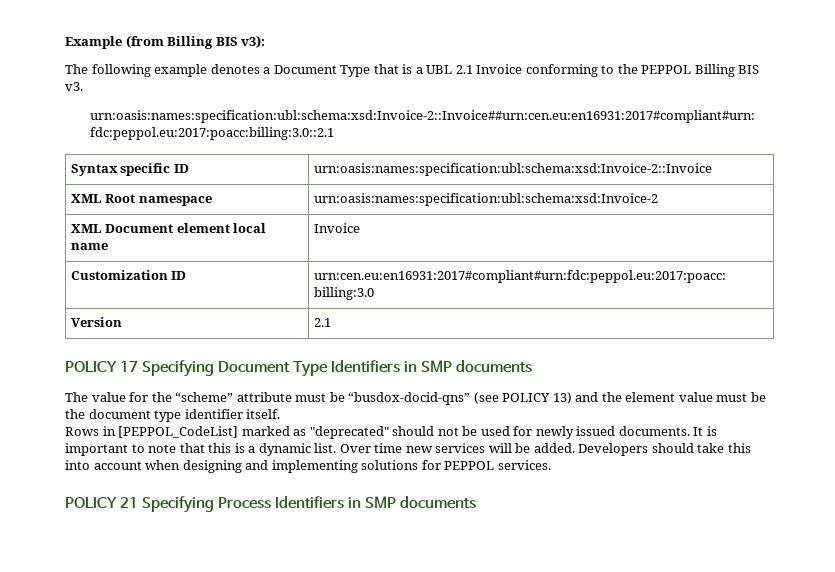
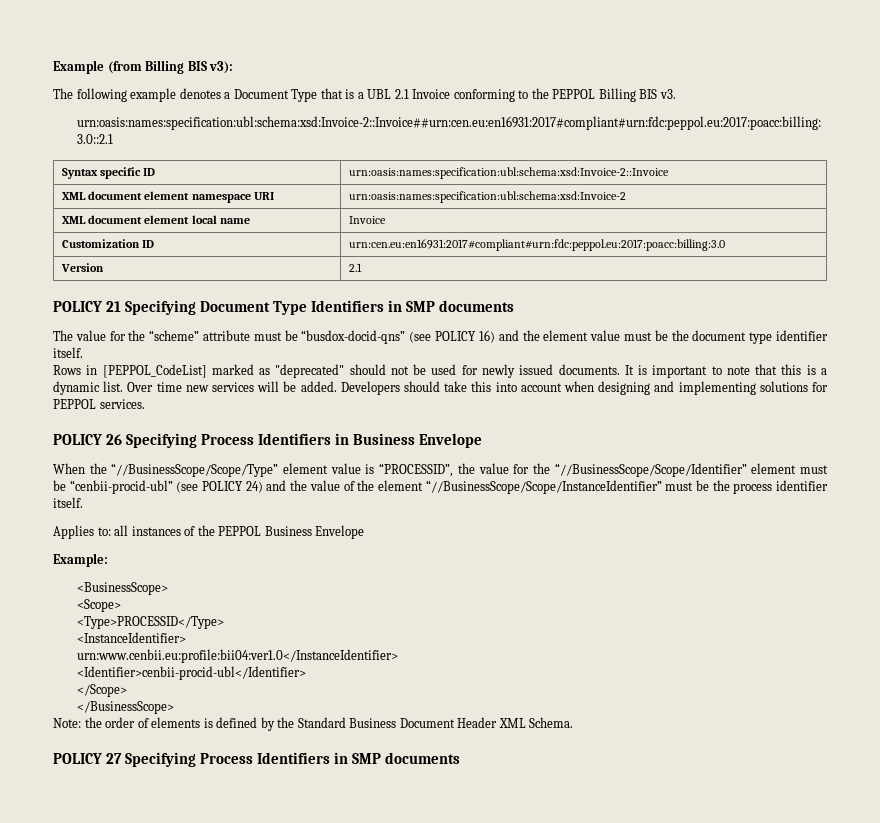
- XML Root namespace | urn:oasis:names:specification:ubl:schema:xsd:Invoice-2
+ XML document element namespace URI | urn:oasis:names:specification:ubl:schema:xsd:Invoice-2
- XML Document element local name | Invoice
+ XML document element local name | Invoice
- POLICY 17 Specifying Document Type Identifiers in SMP documents
+ POLICY 21 Specifying Document Type Identifiers in SMP documents
- The value for the “scheme” attribute must be “busdox-docid-qns” (see POLICY 13) and the element value must be the document type identifier itself.
+ The value for the “scheme” attribute must be “busdox-docid-qns” (see POLICY 16) and the element value must be the document type identifier itself.
- POLICY 21 Specifying Process Identifiers in SMP documents
+ POLICY 26 Specifying Process Identifiers in Business Envelope
+ When the “//BusinessScope/Scope/Type” element value is “PROCESSID”, the value for the “//BusinessScope/Scope/Identifier” element must be “cenbii-procid-ubl” (see POLICY 24) and the value of the element “//BusinessScope/Scope/InstanceIdentifier” must be the process identifier itself.
+ Applies to: all instances of the PEPPOL Business Envelope
+ Example:
+ <BusinessScope>
+ <Scope>
+ <Type>PROCESSID</Type>
+ <InstanceIdentifier>
+ urn:www.cenbii.eu:profile:bii04:ver1.0</InstanceIdentifier>
+ <Identifier>cenbii-procid-ubl</Identifier>
+ </Scope>
+ </BusinessScope>
+ Note: the order of elements is defined by the Standard Business Document Header XML Schema.
+ POLICY 27 Specifying Process Identifiers in SMP documents

